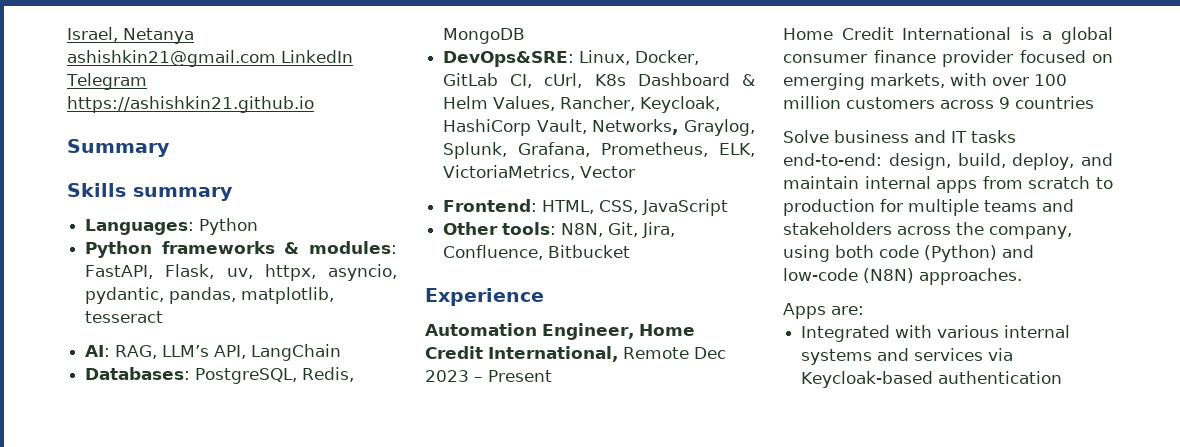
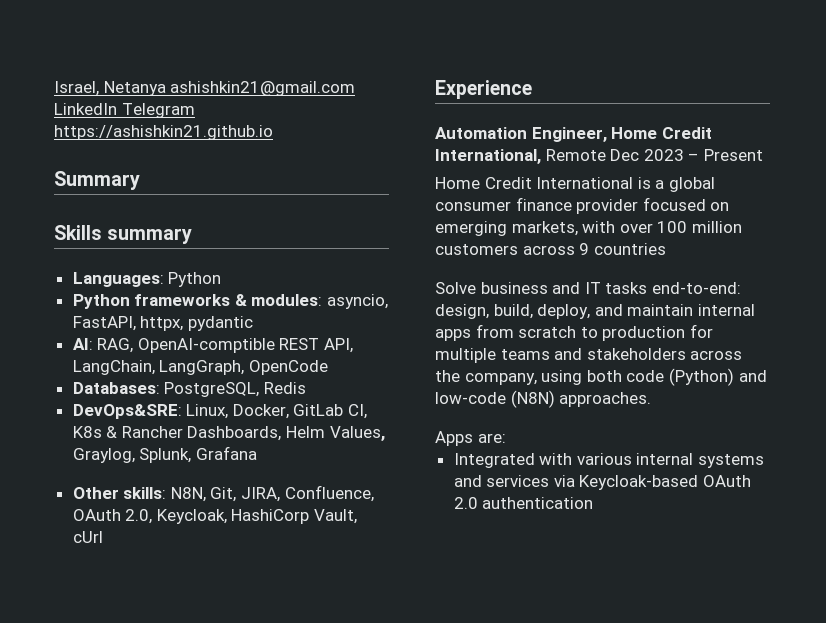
- Python frameworks & modules: FastAPI, Flask, uv, httpx, asyncio, pydantic, pandas, matplotlib, tesseract
- AI: RAG, LLM’s API, LangChain
+ Python frameworks & modules: asyncio, FastAPI, httpx, pydantic
+ AI: RAG, OpenAI-comptible REST API, LangChain, LangGraph, OpenCode
- Databases: PostgreSQL, Redis, MongoDB
+ Databases: PostgreSQL, Redis
- DevOps&SRE: Linux, Docker, GitLab CI, cUrl, K8s Dashboard & Helm Values, Rancher, Keycloak, HashiCorp Vault, Networks, Graylog, Splunk, Grafana, Prometheus, ELK, VictoriaMetrics, Vector
- Frontend: HTML, CSS, JavaScript
- Other tools: N8N, Git, Jira, Confluence, Bitbucket
+ DevOps&SRE: Linux, Docker, GitLab CI, K8s & Rancher Dashboards, Helm Values, Graylog, Splunk, Grafana
+ Other skills: N8N, Git, JIRA, Confluence, OAuth 2.0, Keycloak, HashiCorp Vault, cUrl
- Integrated with various internal systems and services via Keycloak-based authentication
+ Integrated with various internal systems and services via Keycloak-based OAuth 2.0 authentication

